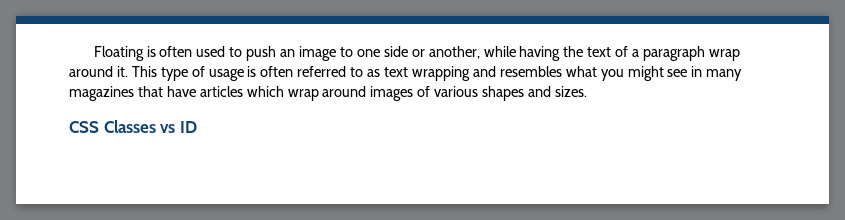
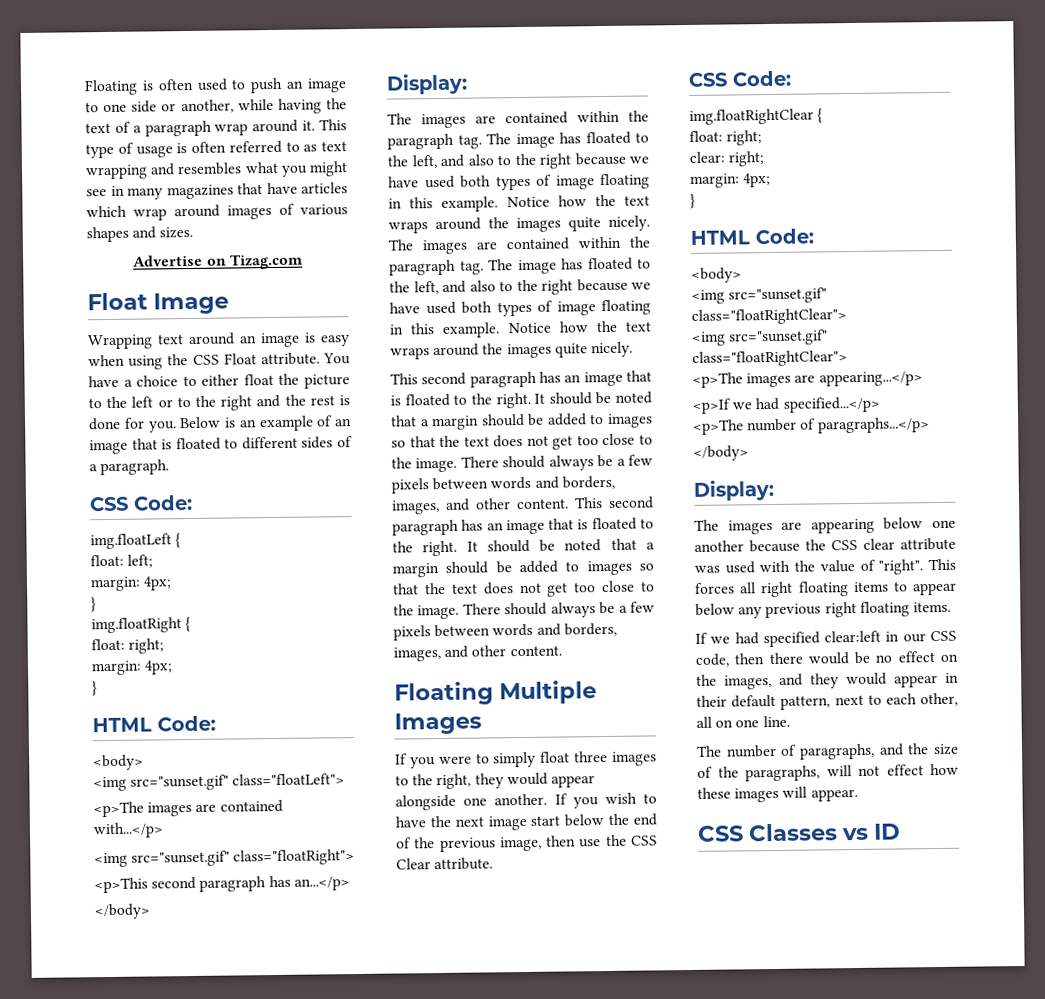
+ Advertise on Tizag.com
+ Float Image
+ Wrapping text around an image is easy when using the CSS Float attribute. You have a choice to either float the picture to the left or to the right and the rest is done for you. Below is an example of an image that is floated to different sides of a paragraph.
+ CSS Code:
+ img.floatLeft {
+ float: left;
+ margin: 4px;
+ }
+ img.floatRight {
+ float: right;
+ margin: 4px;
+ }
+ HTML Code:
+ <body>
+ <img src="sunset.gif" class="floatLeft">
+ <p>The images are contained with...</p>
+ <img src="sunset.gif" class="floatRight">
+ <p>This second paragraph has an...</p>
+ </body>
+ Display:
+ The images are contained within the paragraph tag. The image has floated to the left, and also to the right because we have used both types of image floating in this example. Notice how the text wraps around the images quite nicely. The images are contained within the paragraph tag. The image has floated to the left, and also to the right because we have used both types of image floating in this example. Notice how the text wraps around the images quite nicely.
+ This second paragraph has an image that is floated to the right. It should be noted that a margin should be added to images so that the text does not get too close to the image. There should always be a few pixels between words and borders, images, and other content. This second paragraph has an image that is floated to the right. It should be noted that a margin should be added to images so that the text does not get too close to the image. There should always be a few pixels between words and borders, images, and other content.
+ Floating Multiple Images
+ If you were to simply float three images to the right, they would appear alongside one another. If you wish to have the next image start below the end of the previous image, then use the CSS Clear attribute.
+ CSS Code:
+ img.floatRightClear {
+ float: right;
+ clear: right;
+ margin: 4px;
+ }
+ HTML Code:
+ <body>
+ <img src="sunset.gif" class="floatRightClear">
+ <img src="sunset.gif" class="floatRightClear">
+ <p>The images are appearing...</p>
+ <p>If we had specified...</p>
+ <p>The number of paragraphs...</p>
+ </body>
+ Display:
+ The images are appearing below one another because the CSS clear attribute was used with the value of "right". This forces all right floating items to appear below any previous right floating items.
+ If we had specified clear:left in our CSS code, then there would be no effect on the images, and they would appear in their default pattern, next to each other, all on one line.
+ The number of paragraphs, and the size of the paragraphs, will not effect how these images will appear.

